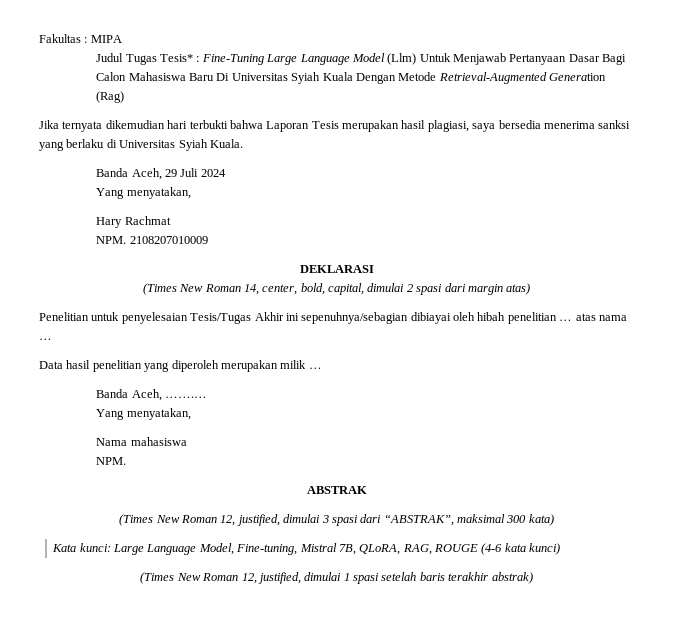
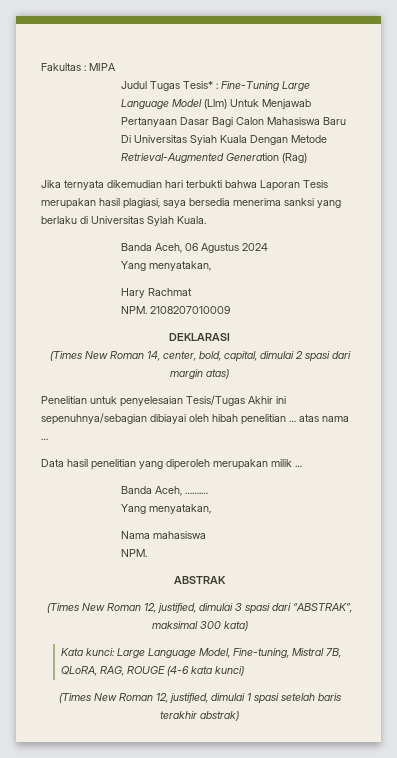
- Banda Aceh, 29 Juli 2024
+ Banda Aceh, 06 Agustus 2024

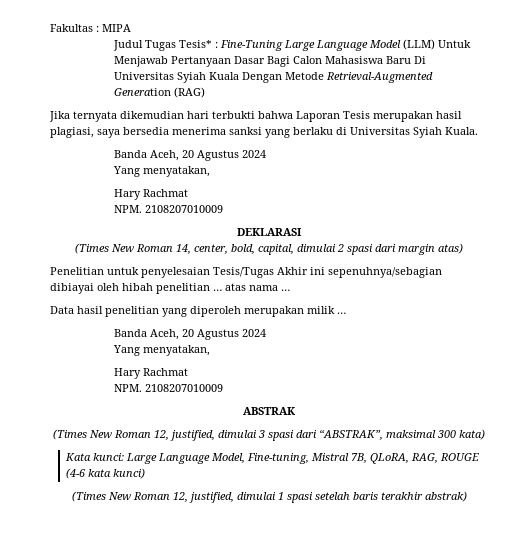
- Judul Tugas Tesis* : Fine-Tuning Large Language Model (Llm) Untuk Menjawab Pertanyaan Dasar Bagi Calon Mahasiswa Baru Di Universitas Syiah Kuala Dengan Metode Retrieval-Augmented Generation (Rag)
+ Judul Tugas Tesis* : Fine-Tuning Large Language Model (LLM) Untuk Menjawab Pertanyaan Dasar Bagi Calon Mahasiswa Baru Di Universitas Syiah Kuala Dengan Metode Retrieval-Augmented Generation (RAG)
  Jika ternyata dikemudian hari terbukti bahwa Laporan Tesis merupakan hasil plagiasi, saya bersedia menerima sanksi yang berlaku di Universitas Syiah Kuala.
- Banda Aceh, 06 Agustus 2024
+ Banda Aceh, 20 Agustus 2024
  Data hasil penelitian yang diperoleh merupakan milik …
- Banda Aceh, …….…
+ Banda Aceh, 20 Agustus 2024
  Yang menyatakan,
- Nama mahasiswa
- NPM.
+ Hary Rachmat
+ NPM. 2108207010009

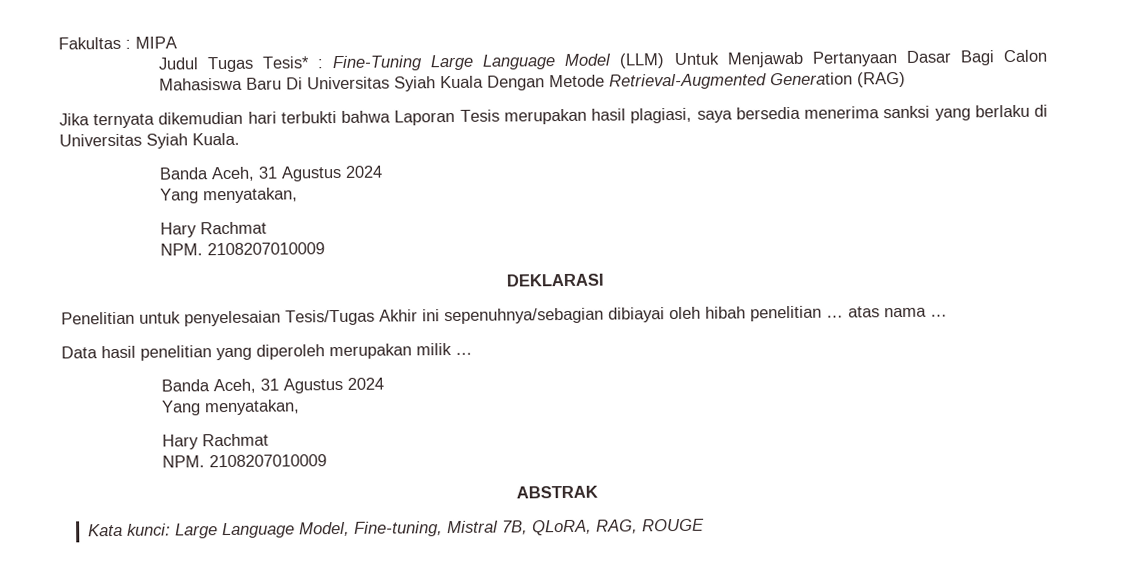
  Jika ternyata dikemudian hari terbukti bahwa Laporan Tesis merupakan hasil plagiasi, saya bersedia menerima sanksi yang berlaku di Universitas Syiah Kuala.
- Banda Aceh, 20 Agustus 2024
+ Banda Aceh, 31 Agustus 2024
- (Times New Roman 14, center, bold, capital, dimulai 2 spasi dari margin atas)
  Data hasil penelitian yang diperoleh merupakan milik …
- Banda Aceh, 20 Agustus 2024
+ Banda Aceh, 31 Agustus 2024
- (Times New Roman 12, justified, dimulai 3 spasi dari “ABSTRAK”, maksimal 300 kata)
- Kata kunci: Large Language Model, Fine-tuning, Mistral 7B, QLoRA, RAG, ROUGE (4-6 kata kunci)
- (Times New Roman 12, justified, dimulai 1 spasi setelah baris terakhir abstrak)
+ Kata kunci: Large Language Model, Fine-tuning, Mistral 7B, QLoRA, RAG, ROUGE

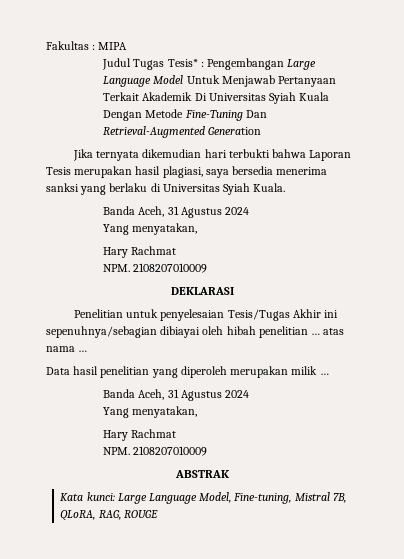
- Judul Tugas Tesis* : Fine-Tuning Large Language Model (LLM) Untuk Menjawab Pertanyaan Dasar Bagi Calon Mahasiswa Baru Di Universitas Syiah Kuala Dengan Metode Retrieval-Augmented Generation (RAG)
+ Judul Tugas Tesis* : Pengembangan Large Language Model Untuk Menjawab Pertanyaan Terkait Akademik Di Universitas Syiah Kuala Dengan Metode Fine-Tuning Dan Retrieval-Augmented Generation

